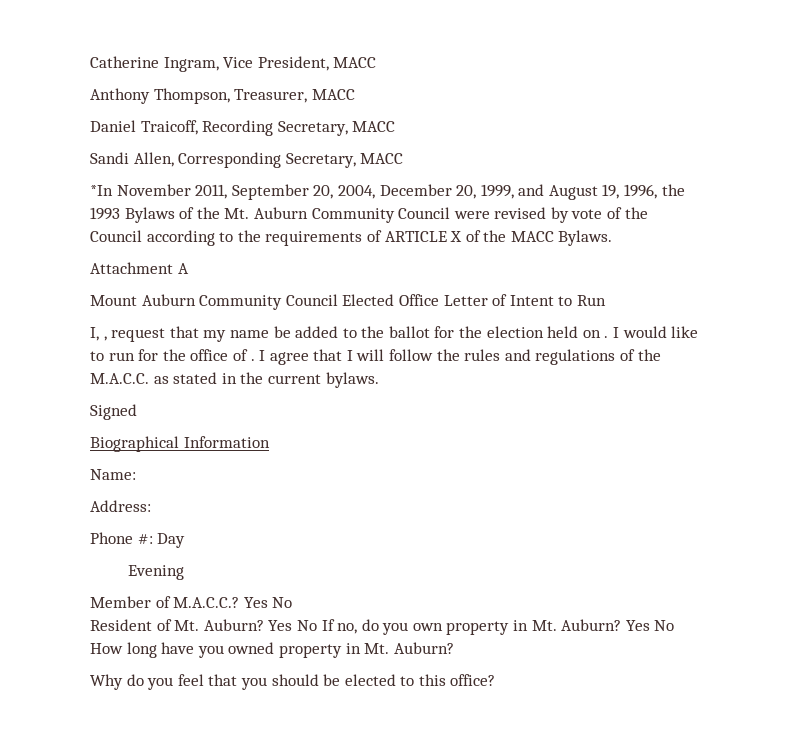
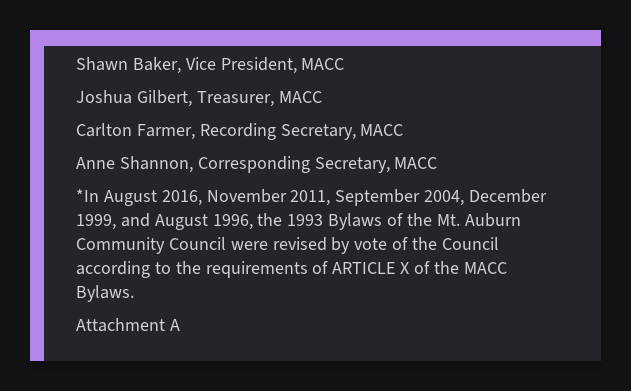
- Catherine Ingram, Vice President, MACC
+ Shawn Baker, Vice President, MACC
- Anthony Thompson, Treasurer, MACC
+ Joshua Gilbert, Treasurer, MACC
- Daniel Traicoff, Recording Secretary, MACC
+ Carlton Farmer, Recording Secretary, MACC
- Sandi Allen, Corresponding Secretary, MACC
+ Anne Shannon, Corresponding Secretary, MACC
- *In November 2011, September 20, 2004, December 20, 1999, and August 19, 1996, the 1993 Bylaws of the Mt. Auburn Community Council were revised by vote of the Council according to the requirements of ARTICLE X of the MACC Bylaws.
+ *In August 2016, November 2011, September 2004, December 1999, and August 1996, the 1993 Bylaws of the Mt. Auburn Community Council were revised by vote of the Council according to the requirements of ARTICLE X of the MACC Bylaws.
- Mount Auburn Community Council Elected Office Letter of Intent to Run
- I, , request that my name be added to the ballot for the election held on . I would like to run for the office of . I agree that I will follow the rules and regulations of the M.A.C.C. as stated in the current bylaws.
- Signed
- Biographical Information
- Name:
- Address:
- Phone #: Day
- Evening
- Member of M.A.C.C.? Yes No
- Resident of Mt. Auburn? Yes No If no, do you own property in Mt. Auburn? Yes No How long have you owned property in Mt. Auburn?
- Why do you feel that you should be elected to this office?

